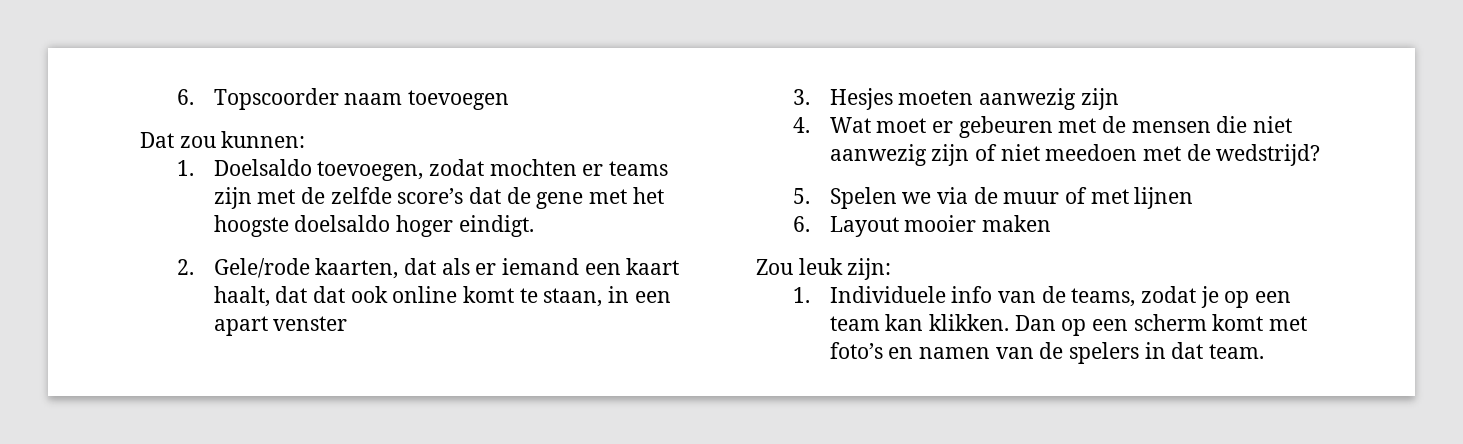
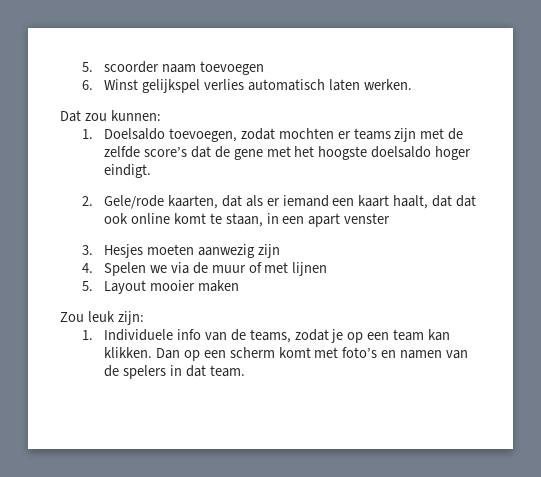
- 6. Topscoorder naam toevoegen
+ 5. scoorder naam toevoegen
+ 6. Winst gelijkspel verlies automatisch laten werken.
- 4. Wat moet er gebeuren met de mensen die niet aanwezig zijn of niet meedoen met de wedstrijd?
- 5. Spelen we via de muur of met lijnen
+ 4. Spelen we via de muur of met lijnen
- 6. Layout mooier maken
+ 5. Layout mooier maken

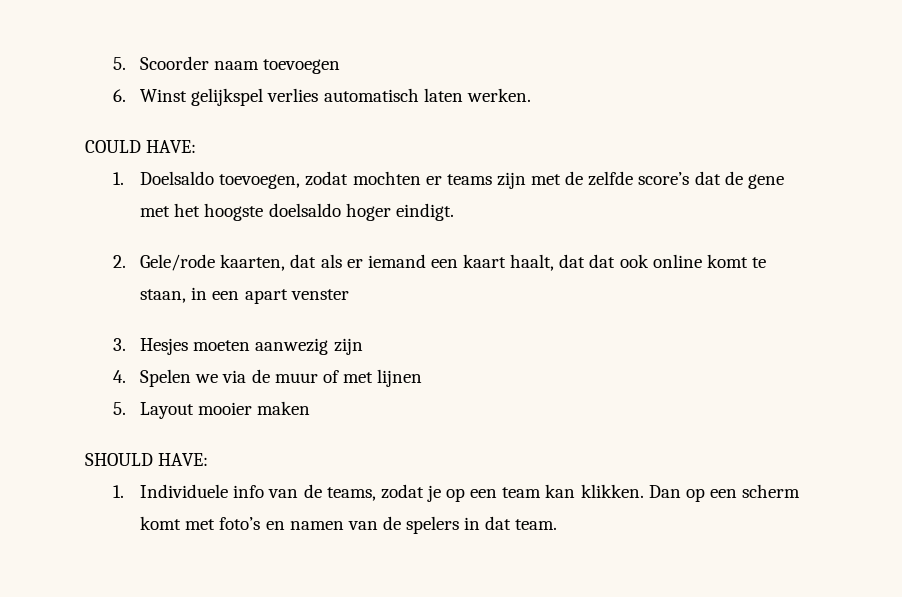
- 5. scoorder naam toevoegen
+ 5. Scoorder naam toevoegen
- Dat zou kunnen:
+ COULD HAVE:
- Zou leuk zijn:
+ SHOULD HAVE:

